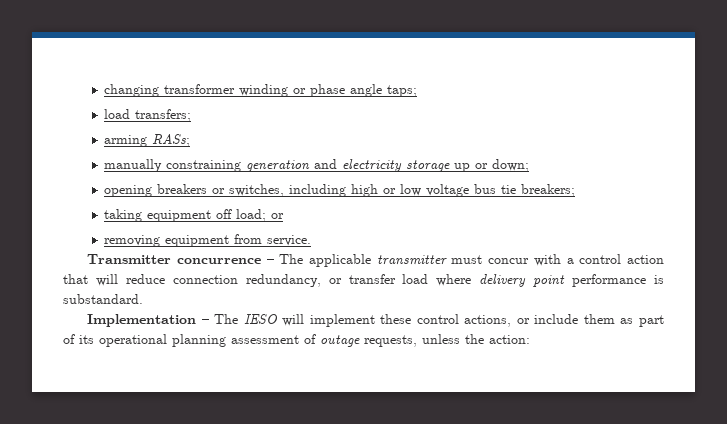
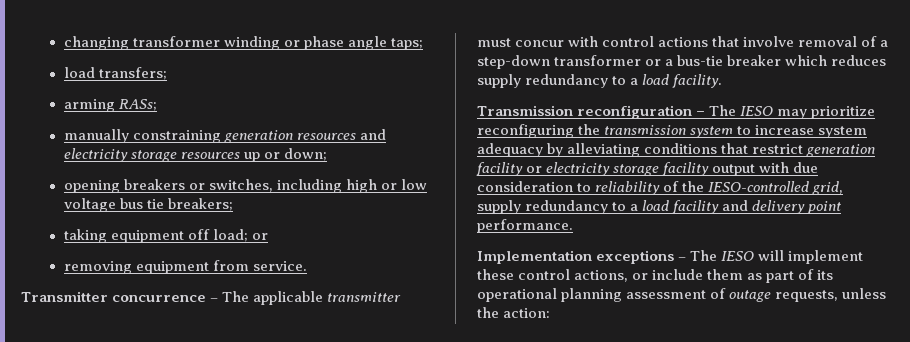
- manually constraining generation and electricity storage up or down;
+ manually constraining generation resources and electricity storage resources up or down;
- Transmitter concurrence – The applicable transmitter must concur with a control action that will reduce connection redundancy, or transfer load where delivery point performance is substandard.
+ Transmitter concurrence – The applicable transmitter must concur with control actions that involve removal of a step-down transformer or a bus-tie breaker which reduces supply redundancy to a load facility.
+ Transmission reconfiguration – The IESO may prioritize reconfiguring the transmission system to increase system adequacy by alleviating conditions that restrict generation facility or electricity storage facility output with due consideration to reliability of the IESO-controlled grid, supply redundancy to a load facility and delivery point performance.
- Implementation – The IESO will implement these control actions, or include them as part of its operational planning assessment of outage requests, unless the action:
+ Implementation exceptions – The IESO will implement these control actions, or include them as part of its operational planning assessment of outage requests, unless the action:

